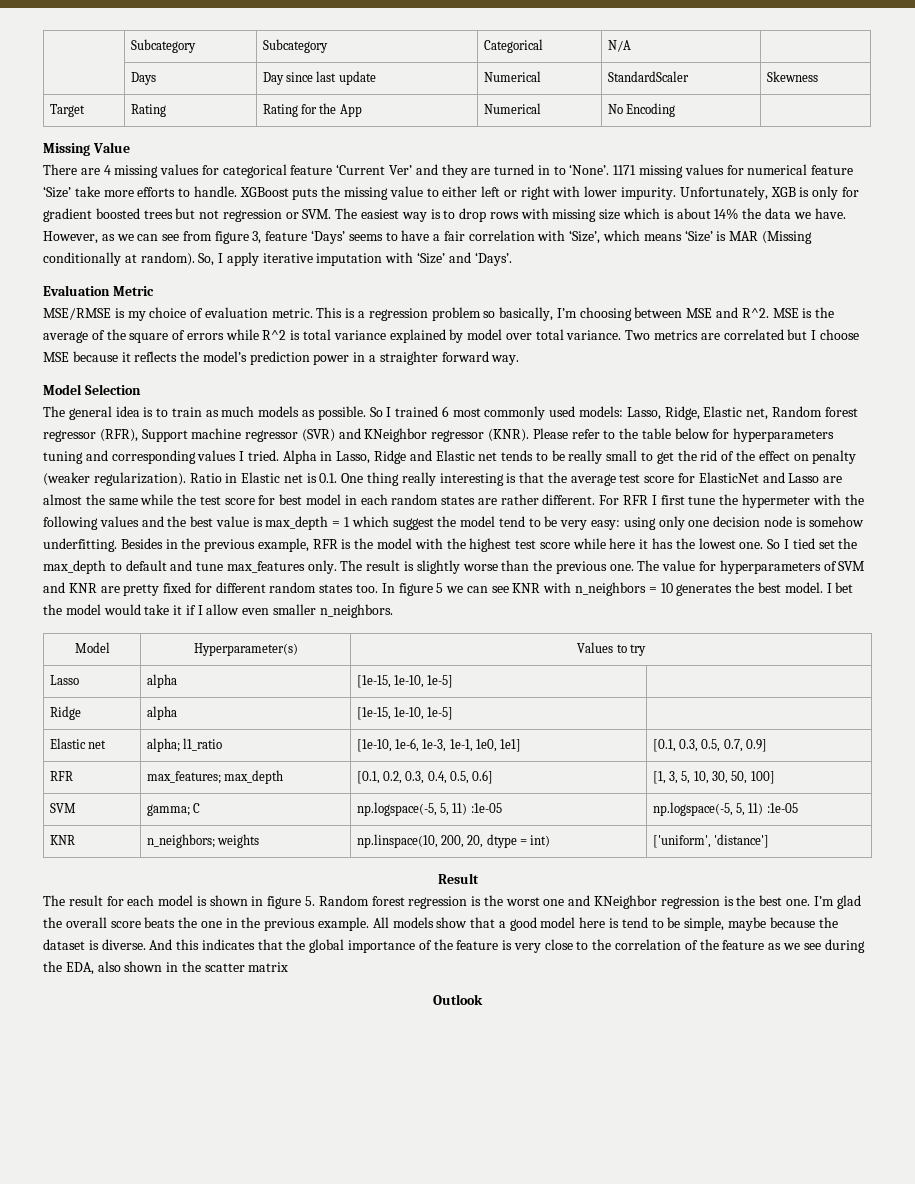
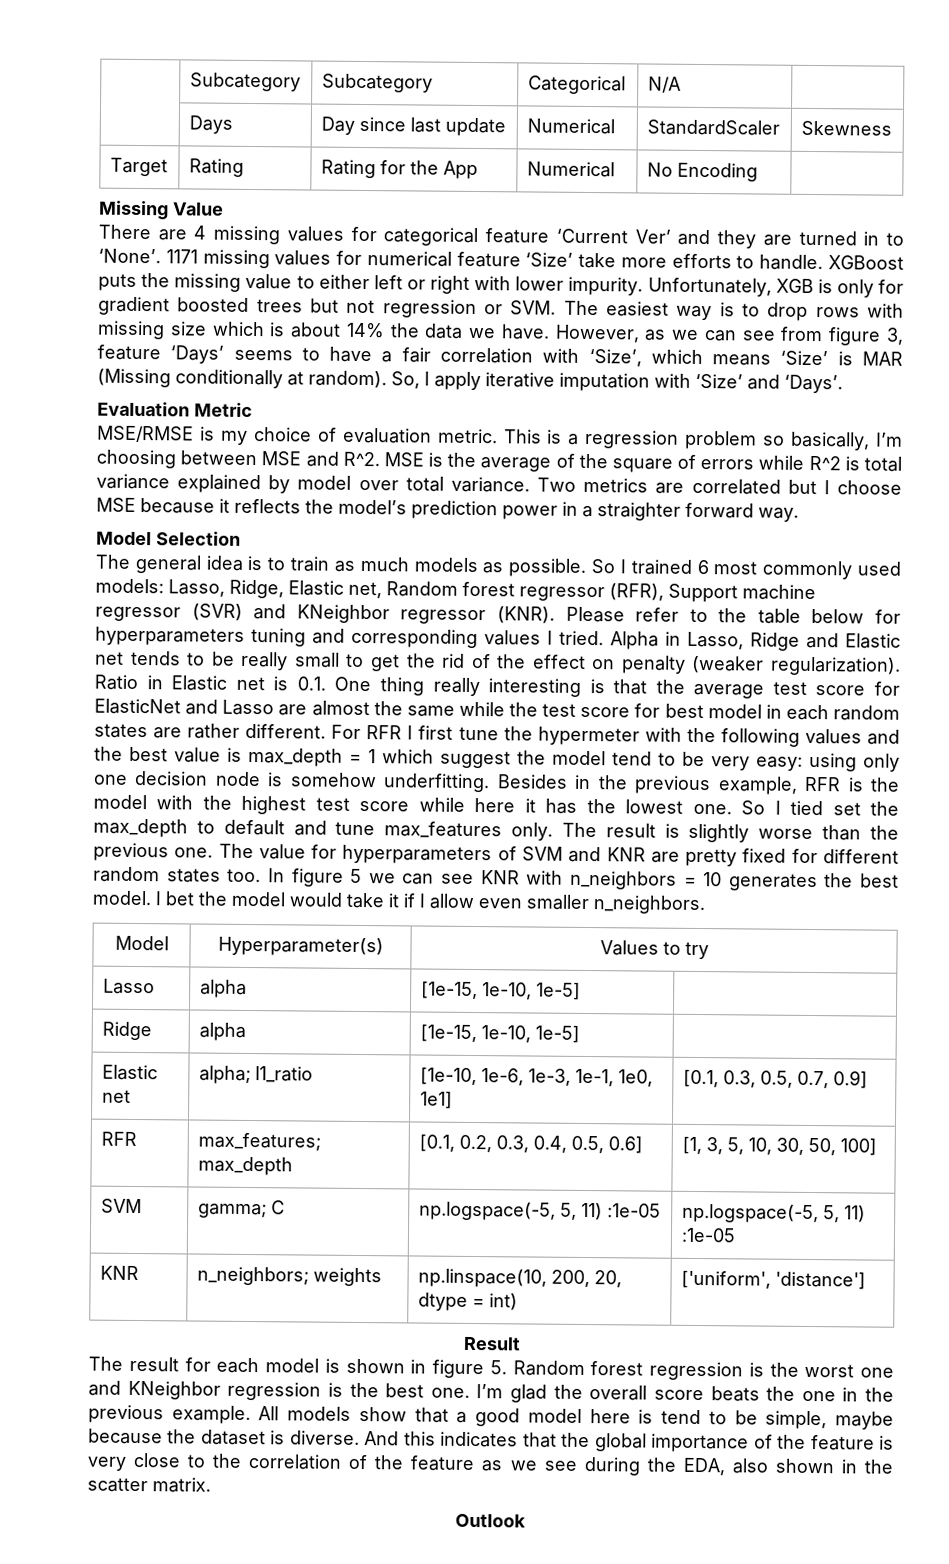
- And this indicates that the global importance of the feature is very close to the correlation of the feature as we see during the EDA, also shown in the scatter matrix
+ And this indicates that the global importance of the feature is very close to the correlation of the feature as we see during the EDA, also shown in the scatter matrix.

